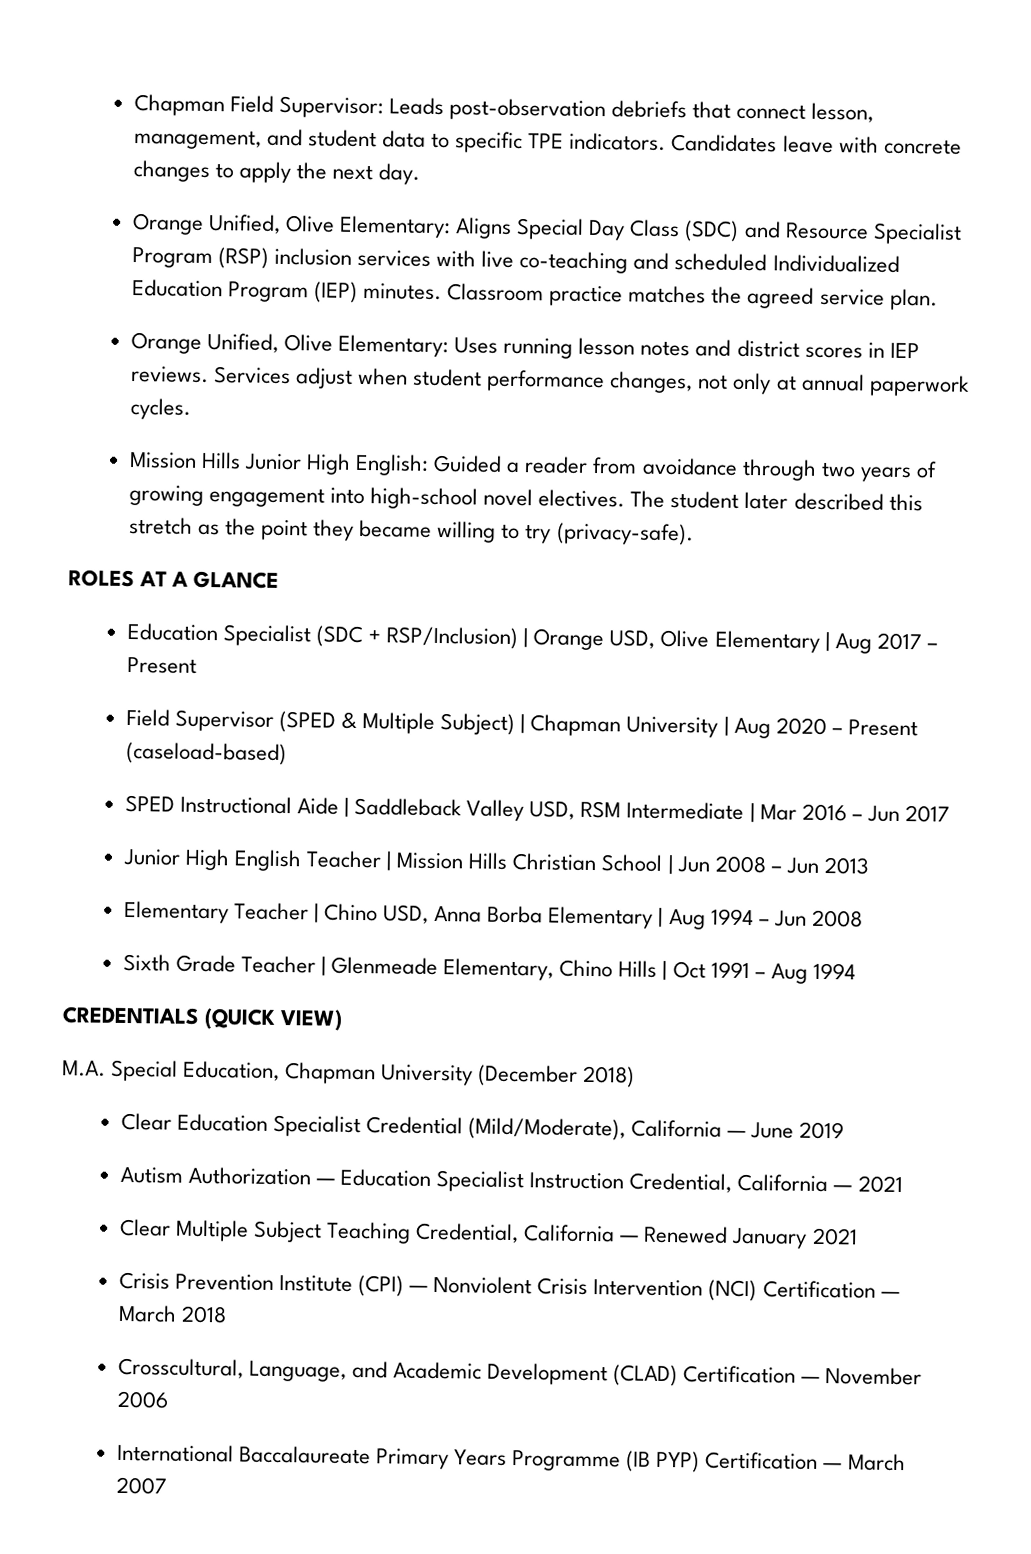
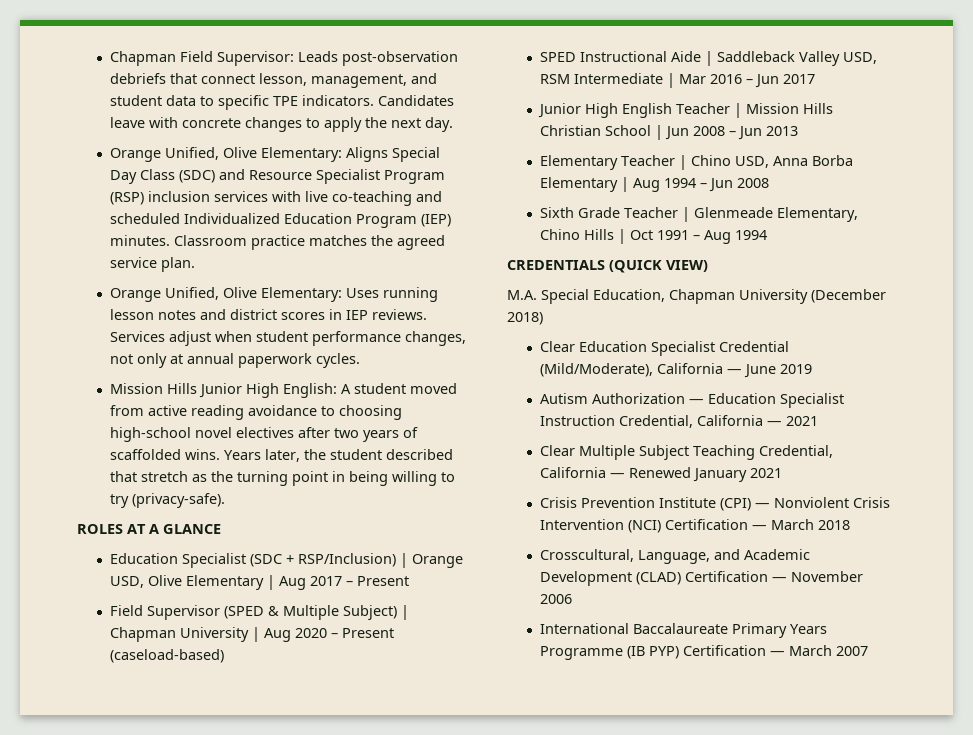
- Mission Hills Junior High English: Guided a reader from avoidance through two years of growing engagement into high-school novel electives. The student later described this stretch as the point they became willing to try (privacy-safe).
+ Mission Hills Junior High English: A student moved from active reading avoidance to choosing high-school novel electives after two years of scaffolded wins. Years later, the student described that stretch as the turning point in being willing to try (privacy-safe).

